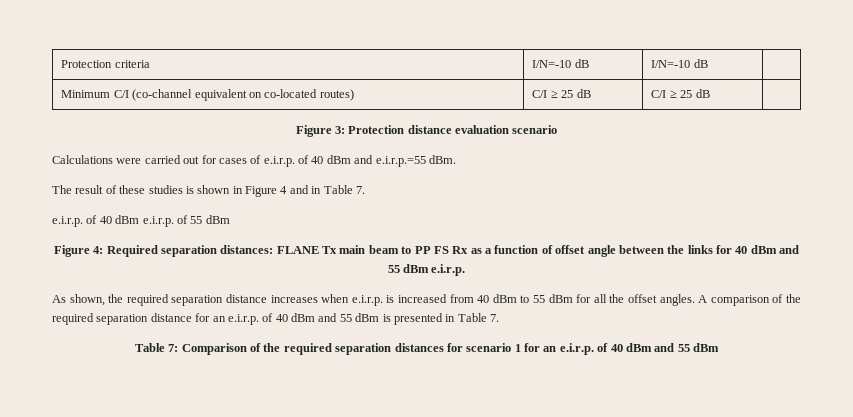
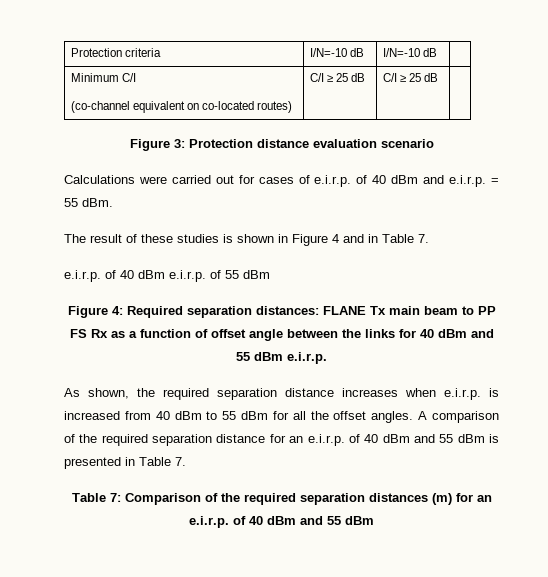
- Minimum C/I (co-channel equivalent on co-located routes) | C/I ≥ 25 dB | C/I ≥ 25 dB |
+ Minimum C/I
+ (co-channel equivalent on co-located routes) | C/I ≥ 25 dB | C/I ≥ 25 dB |
- Calculations were carried out for cases of e.i.r.p. of 40 dBm and e.i.r.p.=55 dBm.
+ Calculations were carried out for cases of e.i.r.p. of 40 dBm and e.i.r.p. = 55 dBm.
- Table 7: Comparison of the required separation distances for scenario 1 for an e.i.r.p. of 40 dBm and 55 dBm
+ Table 7: Comparison of the required separation distances (m) for an e.i.r.p. of 40 dBm and 55 dBm

